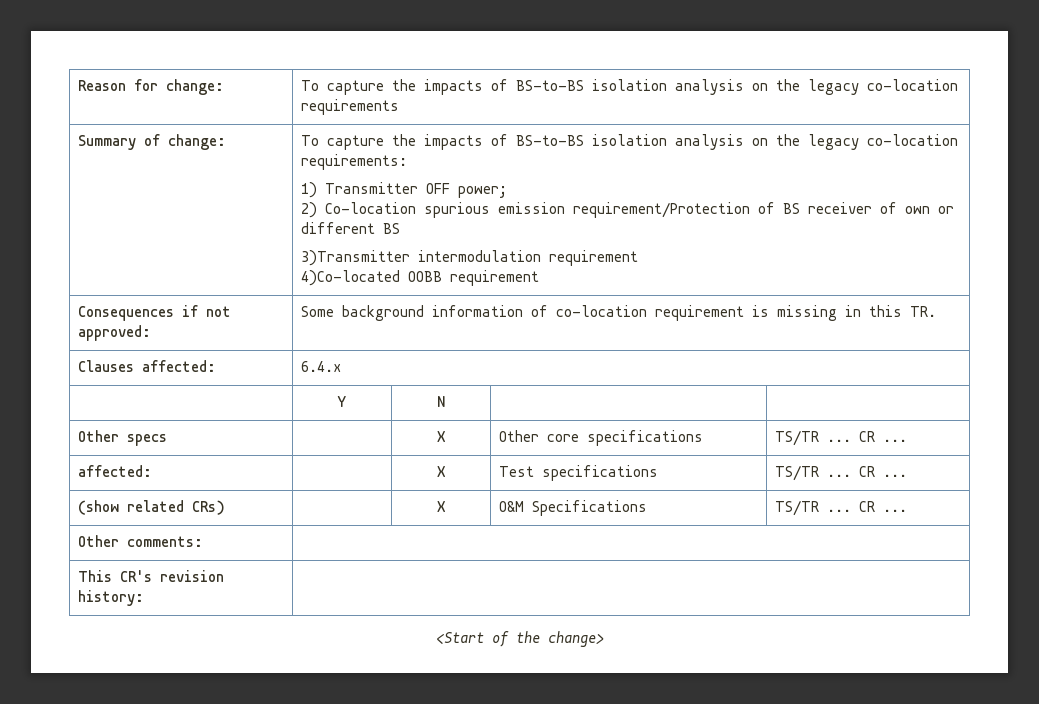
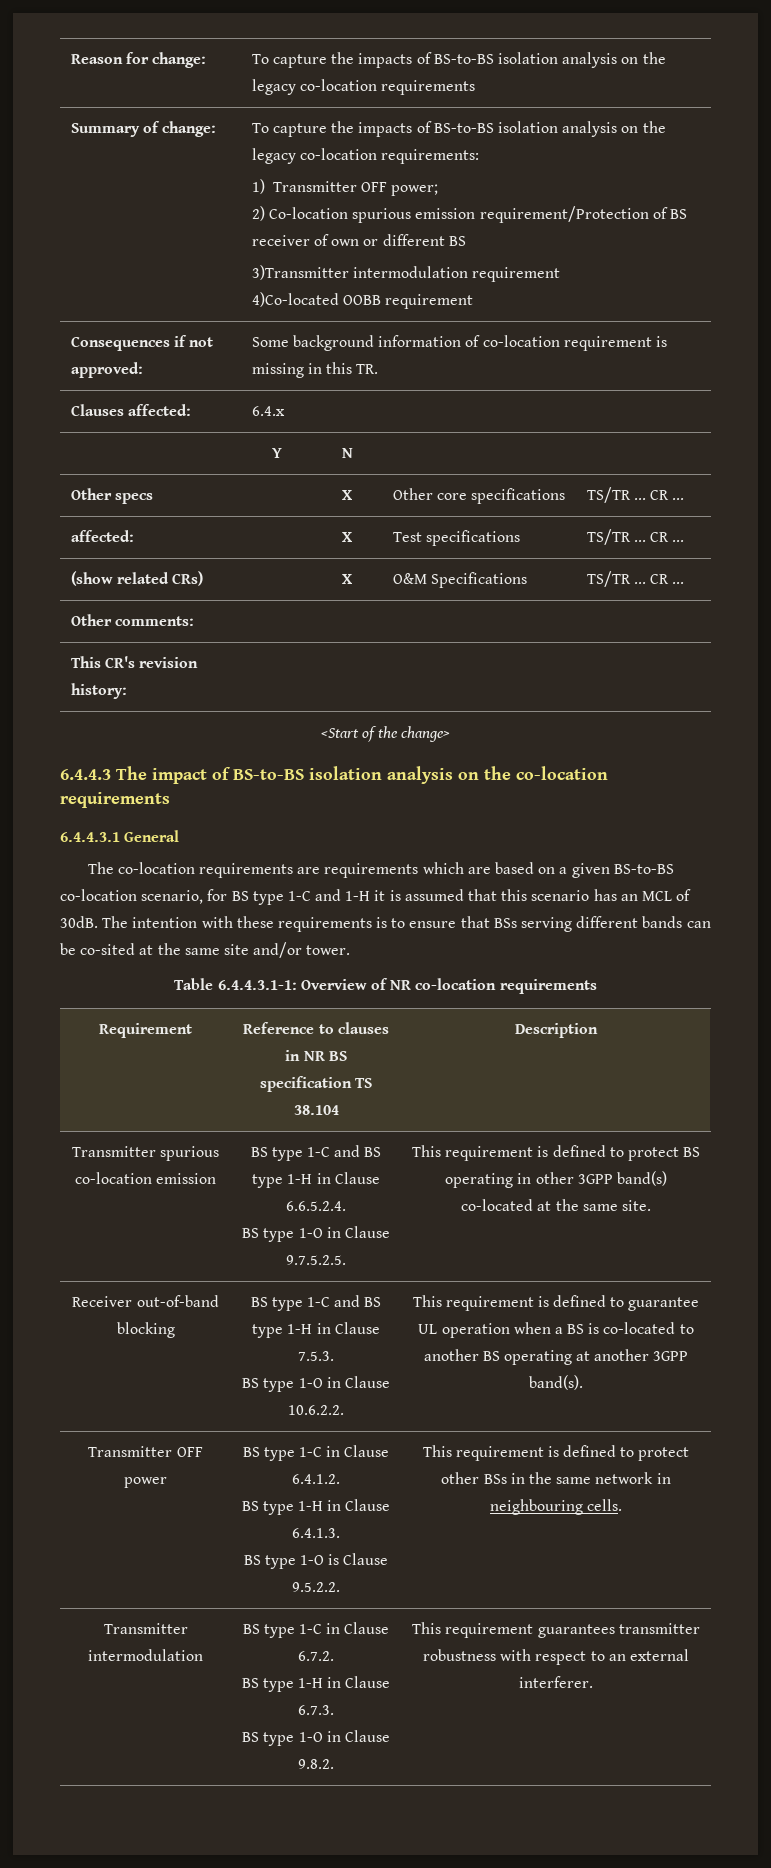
+ 6.4.4.3 The impact of BS-to-BS isolation analysis on the co-location requirements
+ 6.4.4.3.1 General
+ The co-location requirements are requirements which are based on a given BS-to-BS co-location scenario, for BS type 1-C and 1-H it is assumed that this scenario has an MCL of 30dB. The intention with these requirements is to ensure that BSs serving different bands can be co-sited at the same site and/or tower.
+ Table 6.4.4.3.1-1: Overview of NR co-location requirements
+ Requirement | Reference to clauses in NR BS specification TS 38.104 | Description
+ Transmitter spurious co-location emission | BS type 1-C and BS type 1-H in Clause 6.6.5.2.4.
+ BS type 1-O in Clause 9.7.5.2.5. | This requirement is defined to protect BS operating in other 3GPP band(s) co-located at the same site.
+ Receiver out-of-band blocking | BS type 1-C and BS type 1-H in Clause 7.5.3.
+ BS type 1-O in Clause 10.6.2.2. | This requirement is defined to guarantee UL operation when a BS is co-located to another BS operating at another 3GPP band(s).
+ Transmitter OFF power | BS type 1-C in Clause 6.4.1.2.
+ BS type 1-H in Clause 6.4.1.3.
+ BS type 1-O is Clause 9.5.2.2. | This requirement is defined to protect other BSs in the same network in neighbouring cells.
+ Transmitter intermodulation | BS type 1-C in Clause 6.7.2.
+ BS type 1-H in Clause 6.7.3.
+ BS type 1-O in Clause 9.8.2. | This requirement guarantees transmitter robustness with respect to an external interferer.

